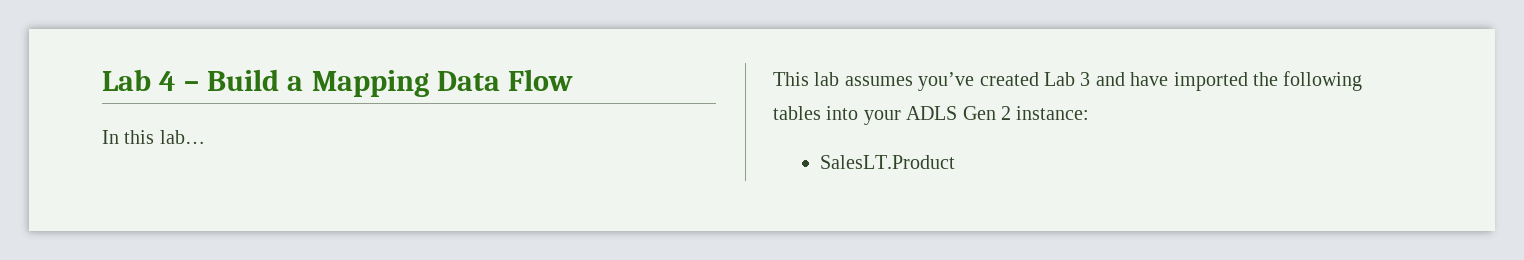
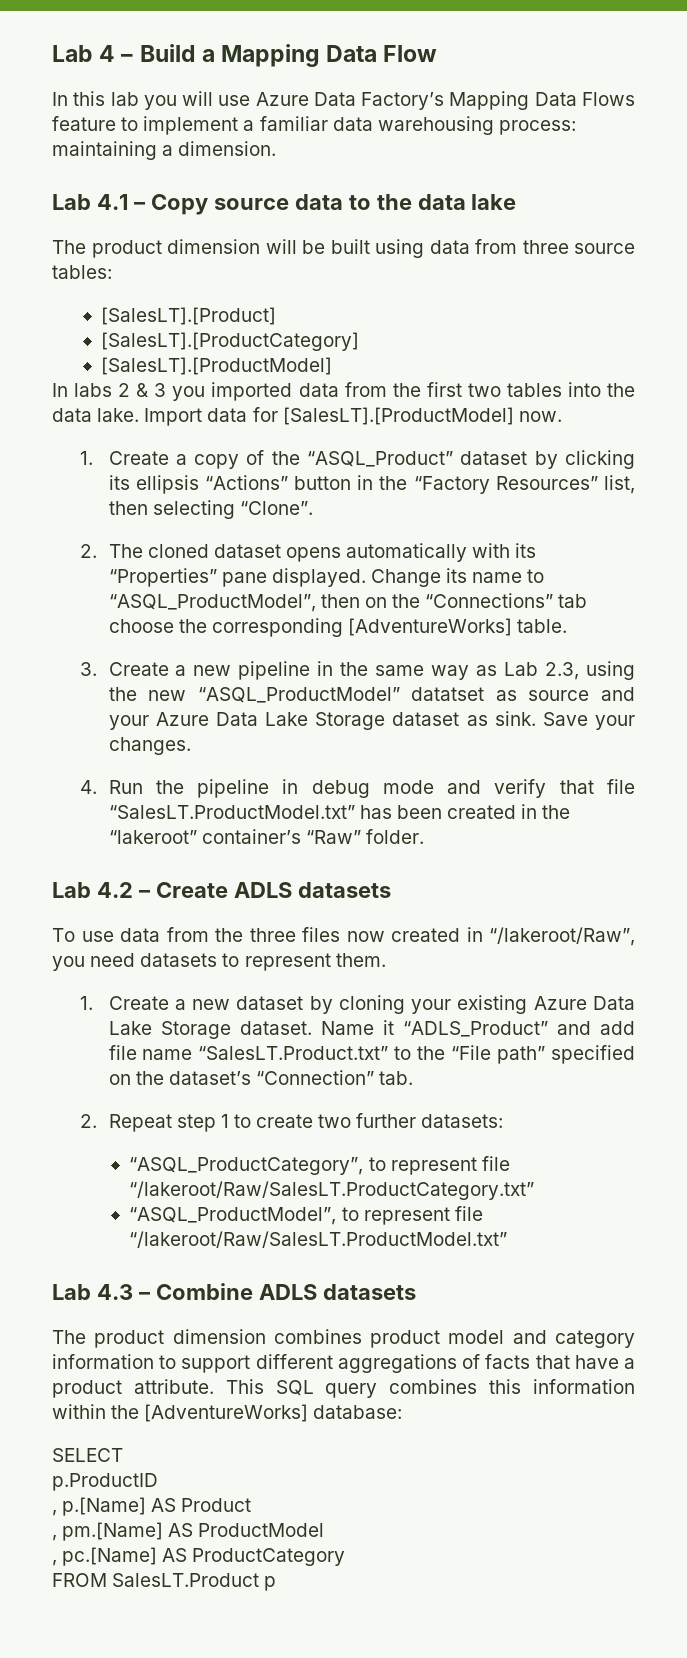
- In this lab…
- This lab assumes you’ve created Lab 3 and have imported the following tables into your ADLS Gen 2 instance:
- SalesLT.Product
+ In this lab you will use Azure Data Factory’s Mapping Data Flows feature to implement a familiar data warehousing process: maintaining a dimension.
+ Lab 4.1 – Copy source data to the data lake
+ The product dimension will be built using data from three source tables:
+ [SalesLT].[Product]
+ [SalesLT].[ProductCategory]
+ [SalesLT].[ProductModel]
+ In labs 2 & 3 you imported data from the first two tables into the data lake. Import data for [SalesLT].[ProductModel] now.
+ 1. Create a copy of the “ASQL_Product” dataset by clicking its ellipsis “Actions” button in the “Factory Resources” list, then selecting “Clone”.
+ 2. The cloned dataset opens automatically with its “Properties” pane displayed. Change its name to “ASQL_ProductModel”, then on the “Connections” tab choose the corresponding [AdventureWorks] table.
+ 3. Create a new pipeline in the same way as Lab 2.3, using the new “ASQL_ProductModel” datatset as source and your Azure Data Lake Storage dataset as sink. Save your changes.
+ 4. Run the pipeline in debug mode and verify that file “SalesLT.ProductModel.txt” has been created in the “lakeroot” container’s “Raw” folder.
+ Lab 4.2 – Create ADLS datasets
+ To use data from the three files now created in “/lakeroot/Raw”, you need datasets to represent them.
+ 1. Create a new dataset by cloning your existing Azure Data Lake Storage dataset. Name it “ADLS_Product” and add file name “SalesLT.Product.txt” to the “File path” specified on the dataset’s “Connection” tab.
+ 2. Repeat step 1 to create two further datasets:
+ “ASQL_ProductCategory”, to represent file “/lakeroot/Raw/SalesLT.ProductCategory.txt”
+ “ASQL_ProductModel”, to represent file “/lakeroot/Raw/SalesLT.ProductModel.txt”
+ Lab 4.3 – Combine ADLS datasets
+ The product dimension combines product model and category information to support different aggregations of facts that have a product attribute. This SQL query combines this information within the [AdventureWorks] database:
+ SELECT
+ p.ProductID
+ , p.[Name] AS Product
+ , pm.[Name] AS ProductModel
+ , pc.[Name] AS ProductCategory
+ FROM SalesLT.Product p

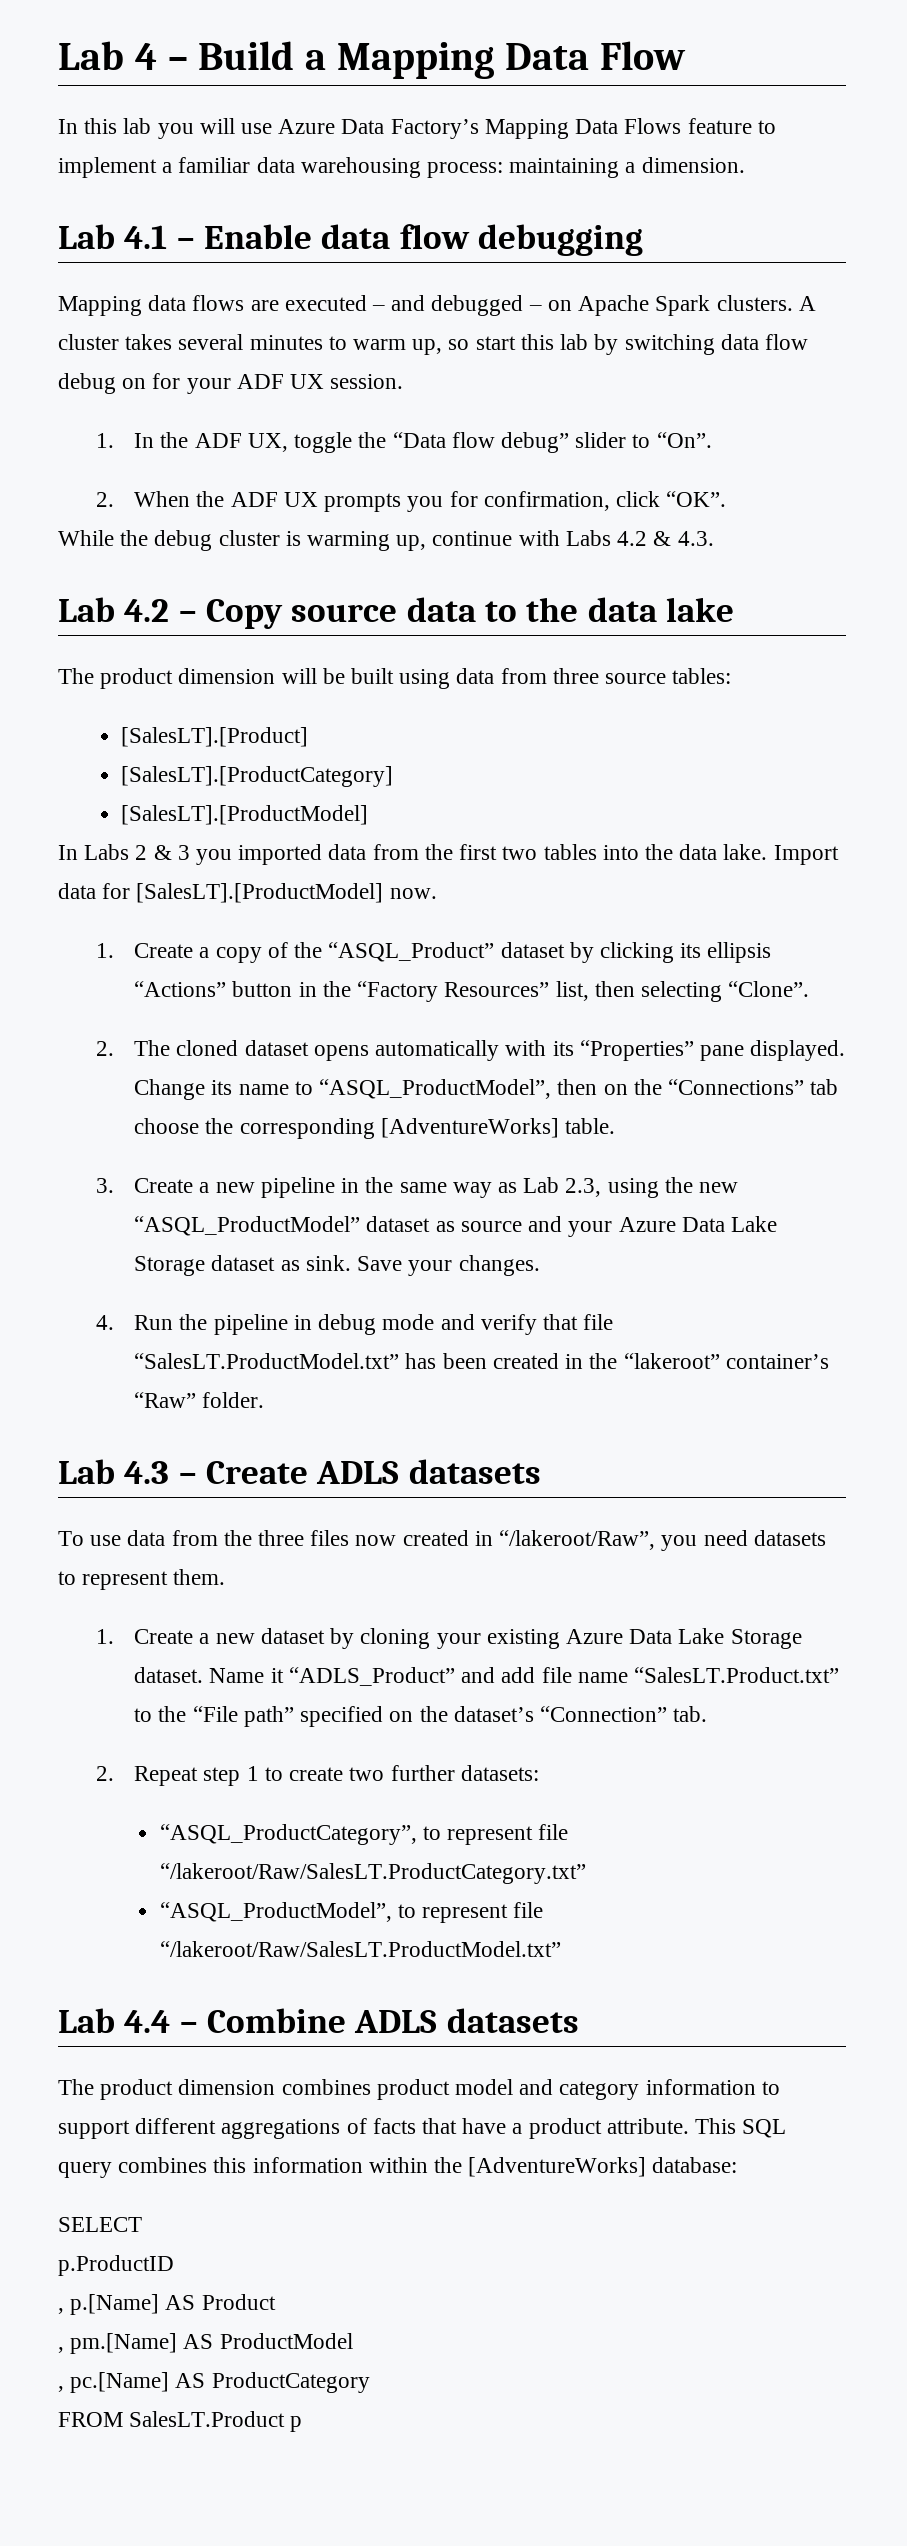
- Lab 4.1 – Copy source data to the data lake
+ Lab 4.1 – Enable data flow debugging
+ Mapping data flows are executed – and debugged – on Apache Spark clusters. A cluster takes several minutes to warm up, so start this lab by switching data flow debug on for your ADF UX session.
+ 1. In the ADF UX, toggle the “Data flow debug” slider to “On”.
+ 2. When the ADF UX prompts you for confirmation, click “OK”.
+ While the debug cluster is warming up, continue with Labs 4.2 & 4.3.
+ Lab 4.2 – Copy source data to the data lake
- In labs 2 & 3 you imported data from the first two tables into the data lake.
+ In Labs 2 & 3 you imported data from the first two tables into the data lake.
- 3. Create a new pipeline in the same way as Lab 2.3, using the new “ASQL_ProductModel” datatset as source and your Azure Data Lake Storage dataset as sink.
+ 3. Create a new pipeline in the same way as Lab 2.3, using the new “ASQL_ProductModel” dataset as source and your Azure Data Lake Storage dataset as sink.
- Lab 4.2 – Create ADLS datasets
+ Lab 4.3 – Create ADLS datasets
- Lab 4.3 – Combine ADLS datasets
+ Lab 4.4 – Combine ADLS datasets

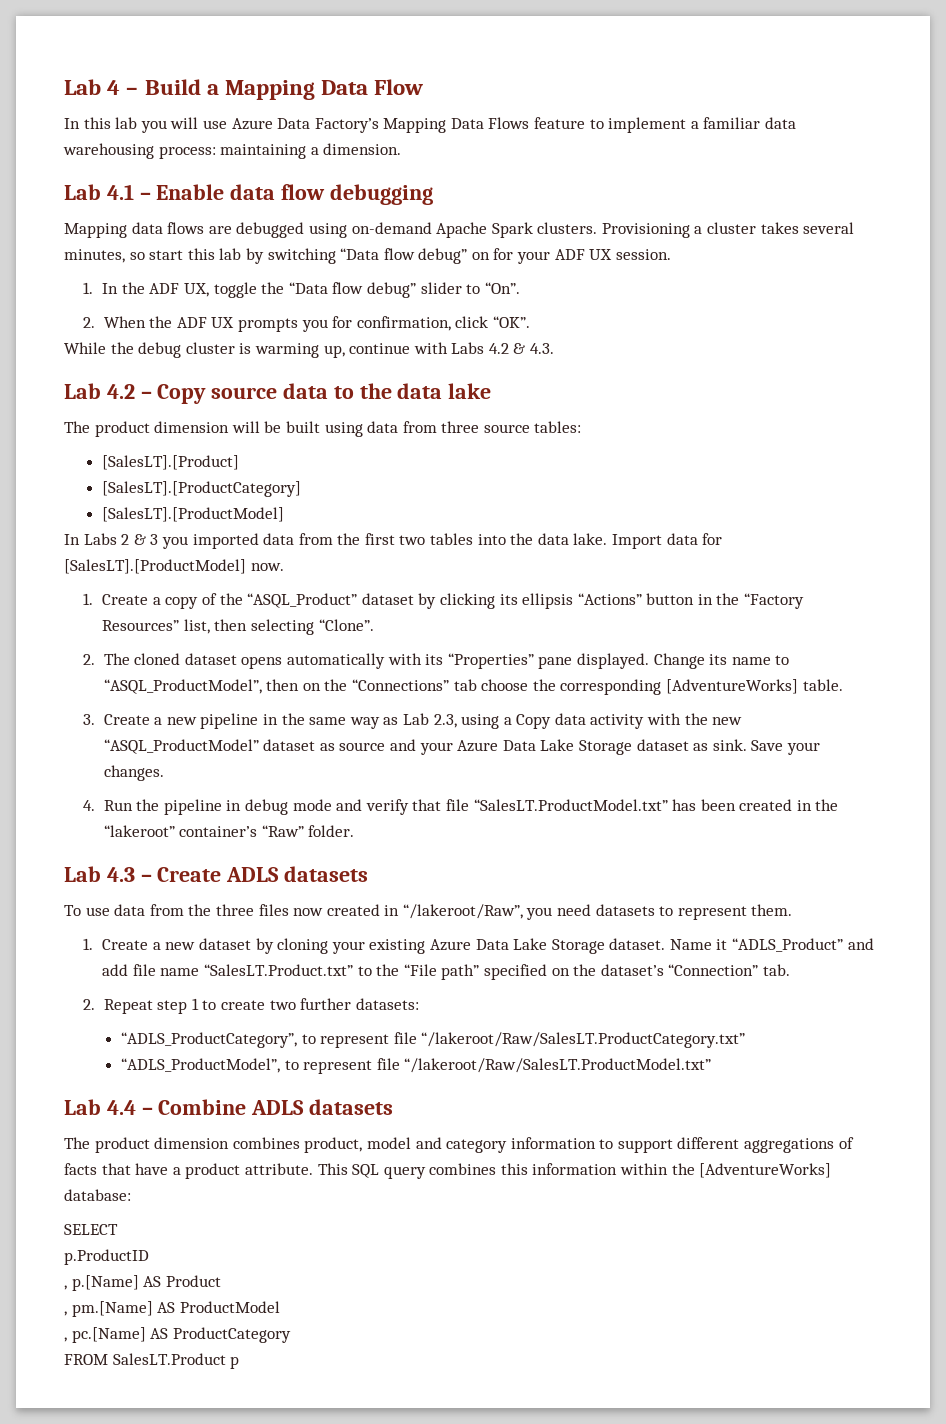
- Mapping data flows are executed – and debugged – on Apache Spark clusters.
+ Mapping data flows are debugged using on-demand Apache Spark clusters.
- A cluster takes several minutes to warm up, so start this lab by switching data flow debug on for your ADF UX session.
+ Provisioning a cluster takes several minutes, so start this lab by switching “Data flow debug” on for your ADF UX session.
- 3. Create a new pipeline in the same way as Lab 2.3, using the new “ASQL_ProductModel” dataset as source and your Azure Data Lake Storage dataset as sink.
+ 3. Create a new pipeline in the same way as Lab 2.3, using a Copy data activity with the new “ASQL_ProductModel” dataset as source and your Azure Data Lake Storage dataset as sink.
- “ASQL_ProductCategory”, to represent file “/lakeroot/Raw/SalesLT.ProductCategory.txt”
+ “ADLS_ProductCategory”, to represent file “/lakeroot/Raw/SalesLT.ProductCategory.txt”
- “ASQL_ProductModel”, to represent file “/lakeroot/Raw/SalesLT.ProductModel.txt”
+ “ADLS_ProductModel”, to represent file “/lakeroot/Raw/SalesLT.ProductModel.txt”
- The product dimension combines product model and category information to support different aggregations of facts that have a product attribute.
+ The product dimension combines product, model and category information to support different aggregations of facts that have a product attribute.

